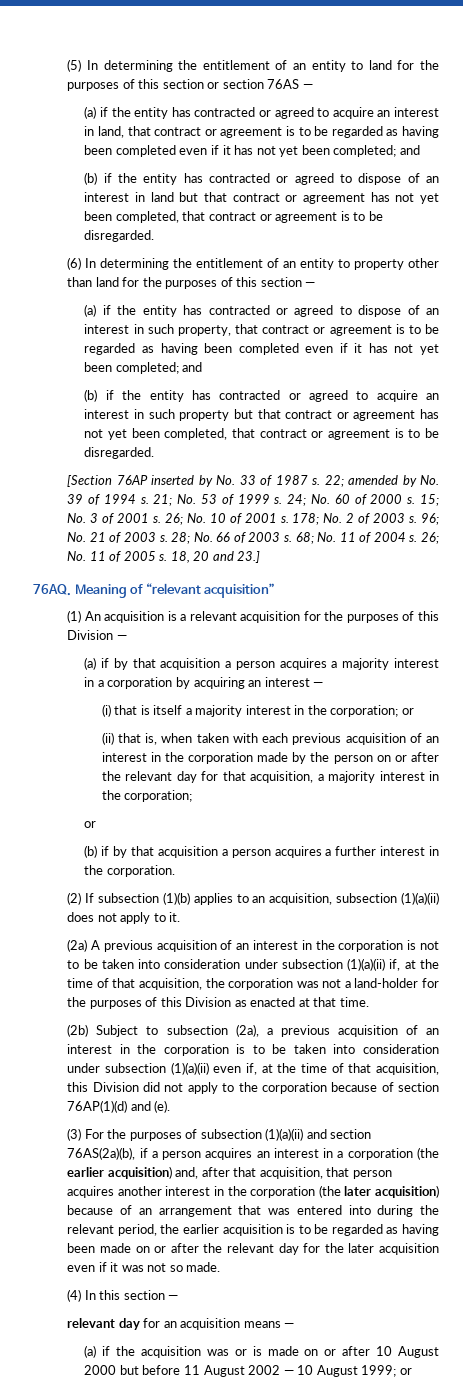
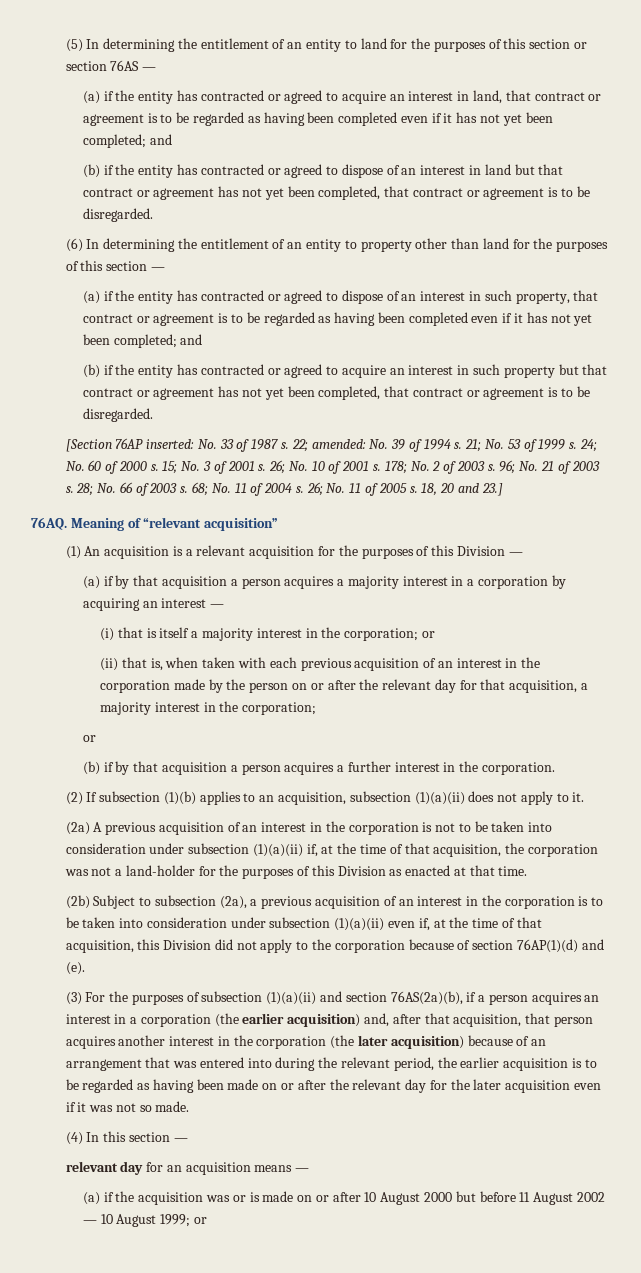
- [Section 76AP inserted by No. 33 of 1987 s.
+ [Section 76AP inserted: No. 33 of 1987 s.
- 22; amended by No. 39 of 1994 s.
+ 22; amended: No. 39 of 1994 s.

